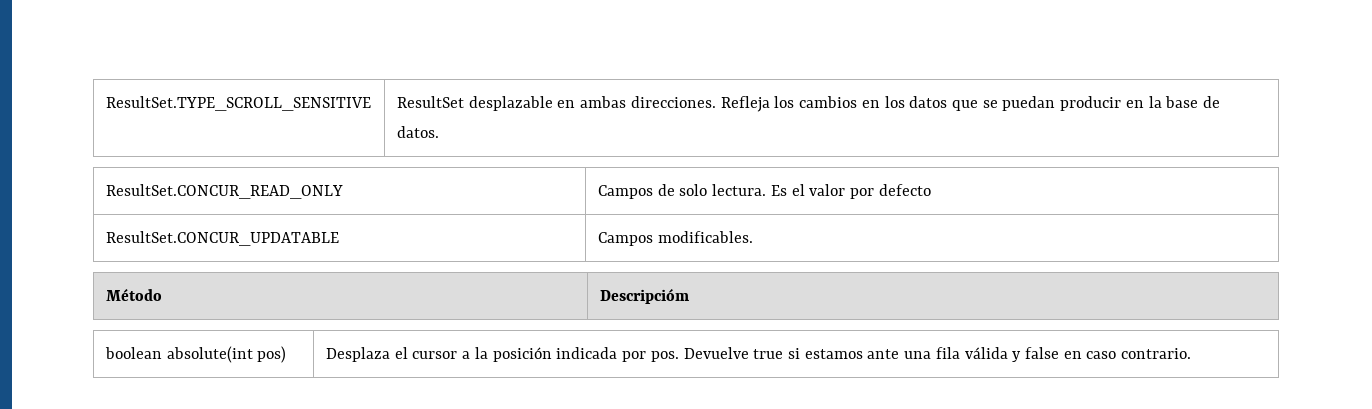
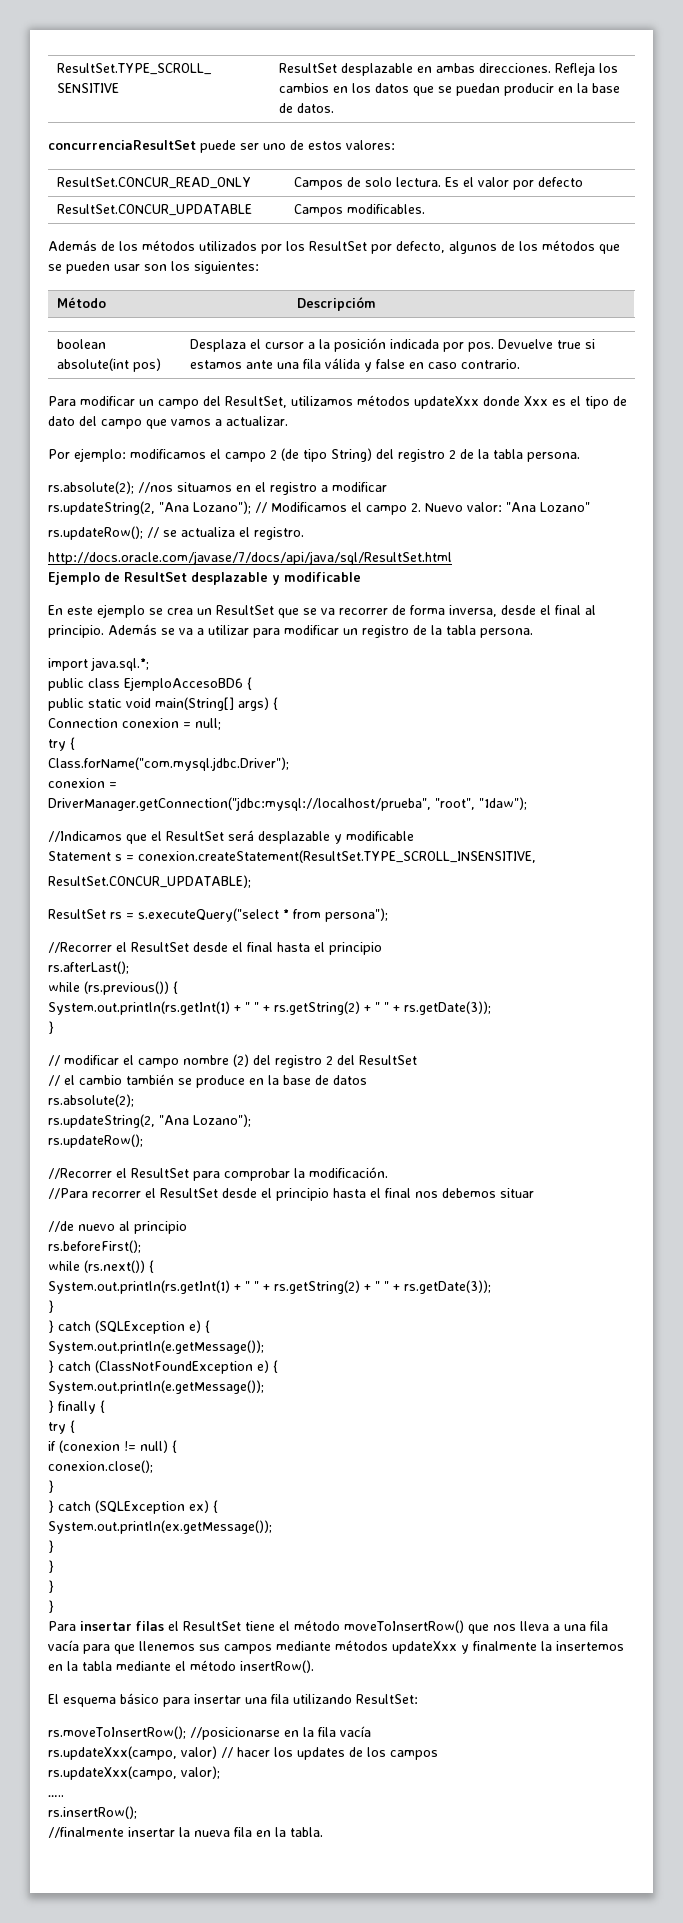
+ concurrenciaResultSet puede ser uno de estos valores:
+ Además de los métodos utilizados por los ResultSet por defecto, algunos de los métodos que se pueden usar son los siguientes:
+ Para modificar un campo del ResultSet, utilizamos métodos updateXxx donde Xxx es el tipo de dato del campo que vamos a actualizar.
+ Por ejemplo: modificamos el campo 2 (de tipo String) del registro 2 de la tabla persona.
+ rs.absolute(2); //nos situamos en el registro a modificar
+ rs.updateString(2, "Ana Lozano"); // Modificamos el campo 2. Nuevo valor: "Ana Lozano"
+ rs.updateRow(); // se actualiza el registro.
+ http://docs.oracle.com/javase/7/docs/api/java/sql/ResultSet.html
+ Ejemplo de ResultSet desplazable y modificable
+ En este ejemplo se crea un ResultSet que se va recorrer de forma inversa, desde el final al principio. Además se va a utilizar para modificar un registro de la tabla persona.
+ import java.sql.*;
+ public class EjemploAccesoBD6 {
+ public static void main(String[] args) {
+ Connection conexion = null;
+ try {
+ Class.forName("com.mysql.jdbc.Driver");
+ conexion =
+ DriverManager.getConnection("jdbc:mysql://localhost/prueba", "root", "1daw");
+ //Indicamos que el ResultSet será desplazable y modificable
+ Statement s = conexion.createStatement(ResultSet.TYPE_SCROLL_INSENSITIVE,
+ ResultSet.CONCUR_UPDATABLE);
+ ResultSet rs = s.executeQuery("select * from persona");
+ //Recorrer el ResultSet desde el final hasta el principio
+ rs.afterLast();
+ while (rs.previous()) {
+ System.out.println(rs.getInt(1) + " " + rs.getString(2) + " " + rs.getDate(3));
+ }
+ // modificar el campo nombre (2) del registro 2 del ResultSet
+ // el cambio también se produce en la base de datos
+ rs.absolute(2);
+ rs.updateString(2, "Ana Lozano");
+ rs.updateRow();
+ //Recorrer el ResultSet para comprobar la modificación.
+ //Para recorrer el ResultSet desde el principio hasta el final nos debemos situar
+ //de nuevo al principio
+ rs.beforeFirst();
+ while (rs.next()) {
+ System.out.println(rs.getInt(1) + " " + rs.getString(2) + " " + rs.getDate(3));
+ }
+ } catch (SQLException e) {
+ System.out.println(e.getMessage());
+ } catch (ClassNotFoundException e) {
+ System.out.println(e.getMessage());
+ } finally {
+ try {
+ if (conexion != null) {
+ conexion.close();
+ }
+ } catch (SQLException ex) {
+ System.out.println(ex.getMessage());
+ }
+ }
+ }
+ }
+ Para insertar filas el ResultSet tiene el método moveToInsertRow() que nos lleva a una fila vacía para que llenemos sus campos mediante métodos updateXxx y finalmente la insertemos en la tabla mediante el método insertRow().
+ El esquema básico para insertar una fila utilizando ResultSet:
+ rs.moveToInsertRow(); //posicionarse en la fila vacía
+ rs.updateXxx(campo, valor) // hacer los updates de los campos
+ rs.updateXxx(campo, valor);
+ …..
+ rs.insertRow();
+ //finalmente insertar la nueva fila en la tabla.

